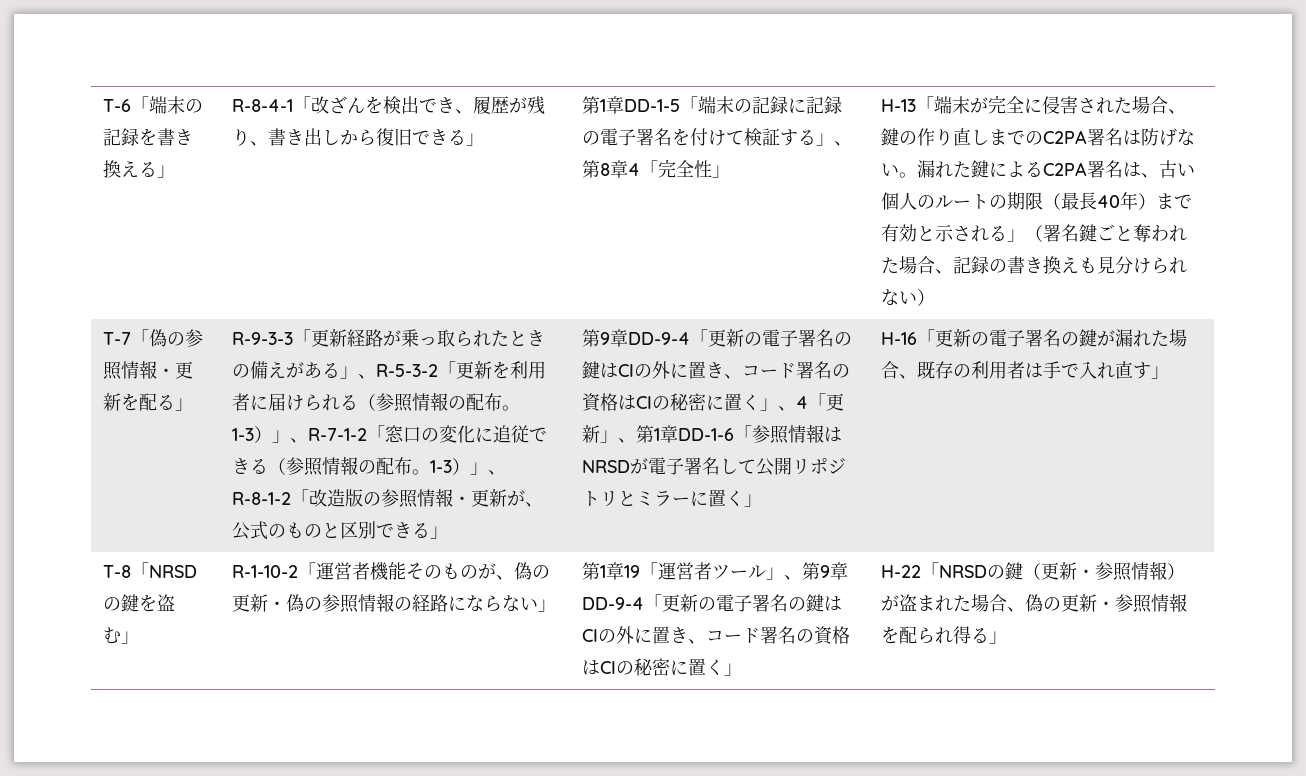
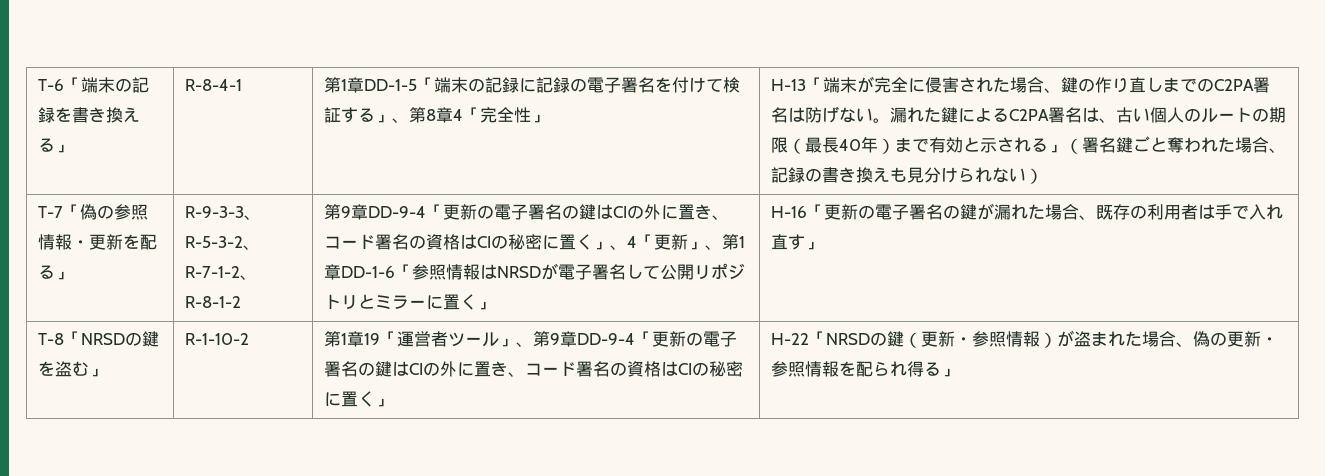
- R-8-4-1「改ざんを検出でき、履歴が残り、書き出しから復旧できる」
+ R-8-4-1
- R-9-3-3「更新経路が乗っ取られたときの備えがある」、R-5-3-2「更新を利用者に届けられる（参照情報の配布。1-3）」、R-7-1-2「窓口の変化に追従できる（参照情報の配布。1-3）」、R-8-1-2「改造版の参照情報・更新が、公式のものと区別できる」
+ R-9-3-3、R-5-3-2、R-7-1-2、R-8-1-2
- R-1-10-2「運営者機能そのものが、偽の更新・偽の参照情報の経路にならない」
+ R-1-10-2

